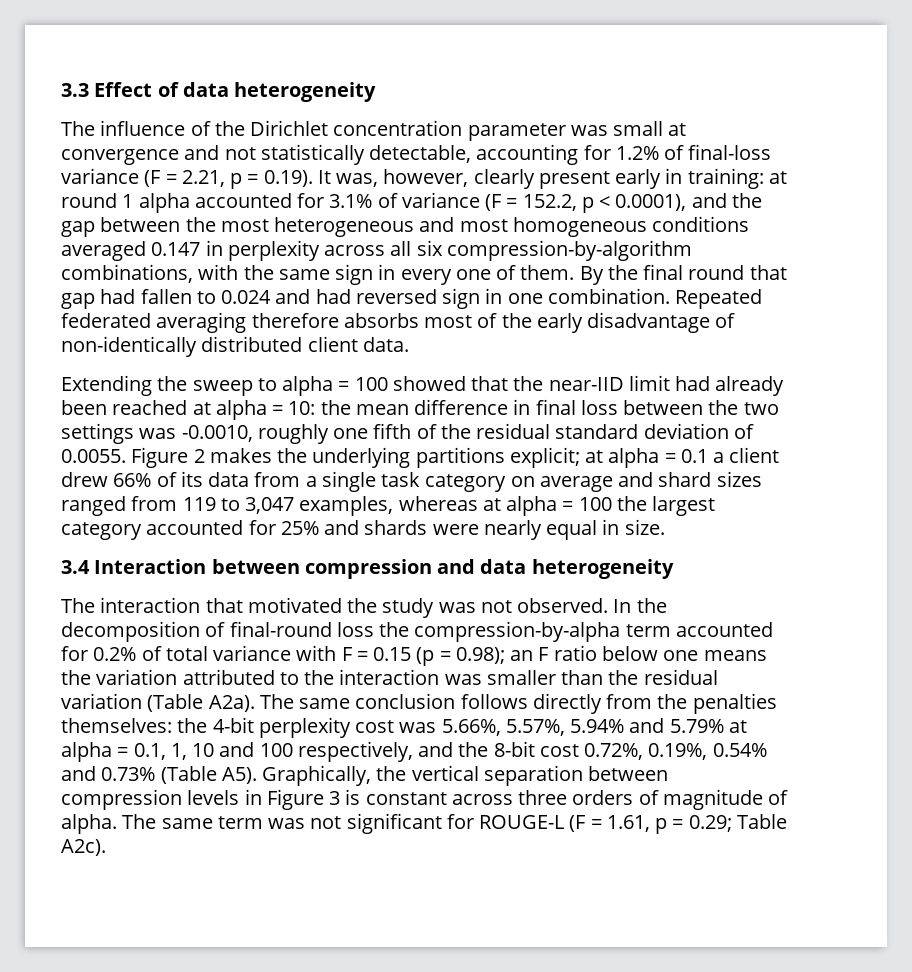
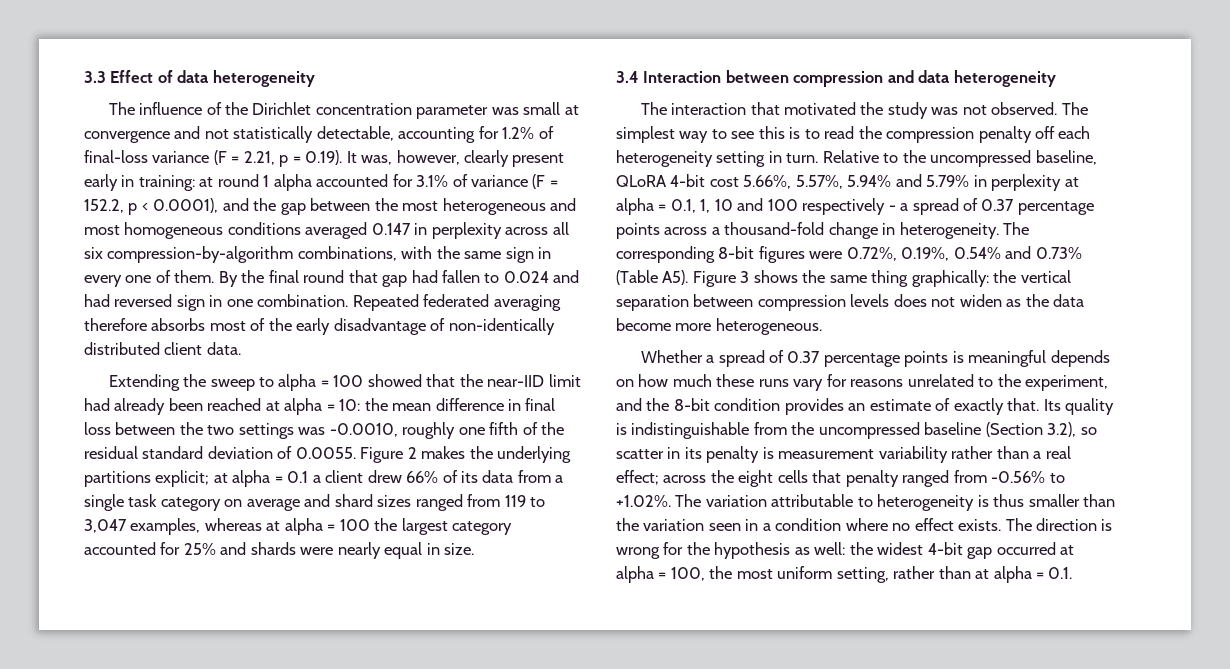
- In the decomposition of final-round loss the compression-by-alpha term accounted for 0.2% of total variance with F = 0.15 (p = 0.98); an F ratio below one means the variation attributed to the interaction was smaller than the residual variation (Table A2a). The same conclusion follows directly from the penalties themselves: the 4-bit perplexity cost was 5.66%, 5.57%, 5.94% and 5.79% at alpha = 0.1, 1, 10 and 100 respectively, and the 8-bit cost 0.72%, 0.19%, 0.54% and 0.73% (Table A5). Graphically, the vertical separation between compression levels in Figure 3 is constant across three orders of magnitude of alpha. The same term was not significant for ROUGE-L (F = 1.61, p = 0.29; Table A2c).
+ The simplest way to see this is to read the compression penalty off each heterogeneity setting in turn. Relative to the uncompressed baseline, QLoRA 4-bit cost 5.66%, 5.57%, 5.94% and 5.79% in perplexity at alpha = 0.1, 1, 10 and 100 respectively - a spread of 0.37 percentage points across a thousand-fold change in heterogeneity. The corresponding 8-bit figures were 0.72%, 0.19%, 0.54% and 0.73% (Table A5). Figure 3 shows the same thing graphically: the vertical separation between compression levels does not widen as the data become more heterogeneous.
+ Whether a spread of 0.37 percentage points is meaningful depends on how much these runs vary for reasons unrelated to the experiment, and the 8-bit condition provides an estimate of exactly that. Its quality is indistinguishable from the uncompressed baseline (Section 3.2), so scatter in its penalty is measurement variability rather than a real effect; across the eight cells that penalty ranged from -0.56% to +1.02%. The variation attributable to heterogeneity is thus smaller than the variation seen in a condition where no effect exists. The direction is wrong for the hypothesis as well: the widest 4-bit gap occurred at alpha = 100, the most uniform setting, rather than at alpha = 0.1.

